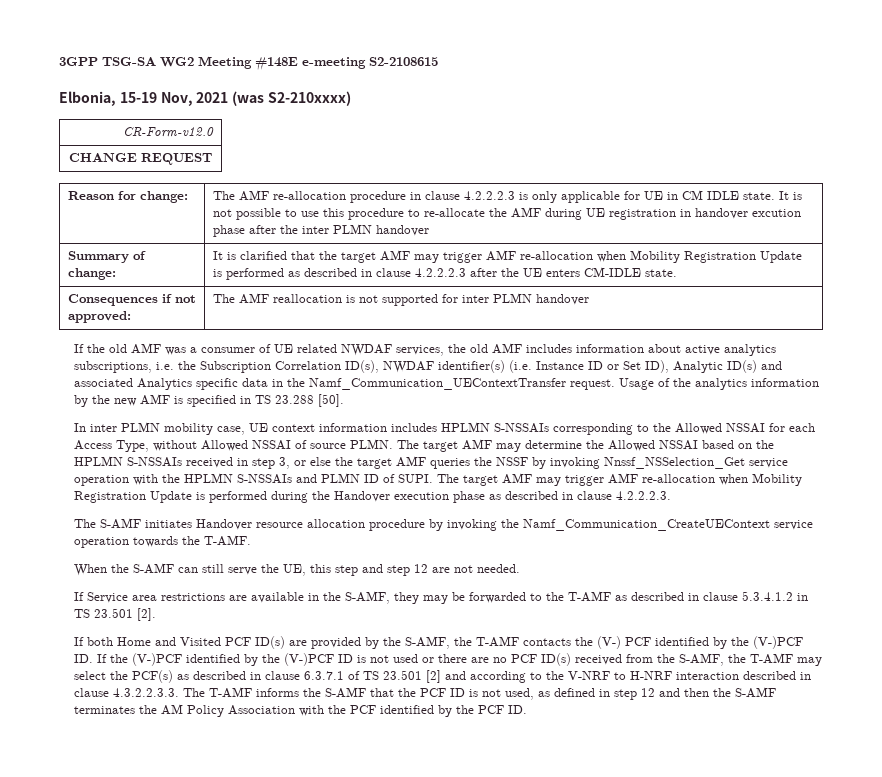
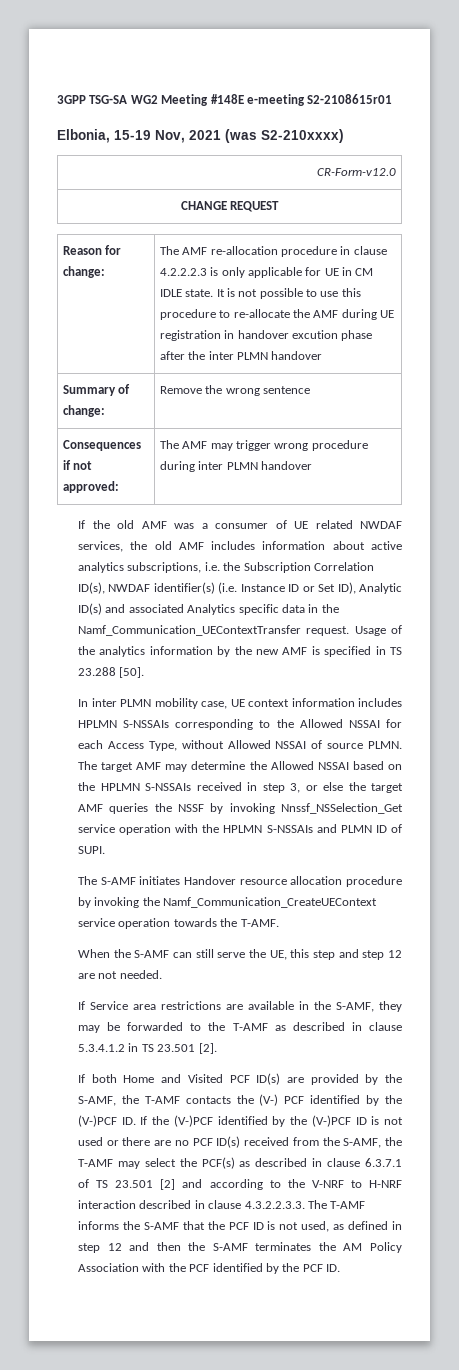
- 3GPP TSG-SA WG2 Meeting #148E e-meeting S2-2108615
+ 3GPP TSG-SA WG2 Meeting #148E e-meeting S2-2108615r01
- Summary of change: | It is clarified that the target AMF may trigger AMF re-allocation when Mobility Registration Update is performed as described in clause 4.2.2.2.3 after the UE enters CM-IDLE state.
+ Summary of change: | Remove the wrong sentence
- Consequences if not approved: | The AMF reallocation is not supported for inter PLMN handover
+ Consequences if not approved: | The AMF may trigger wrong procedure during inter PLMN handover
- The target AMF may trigger AMF re-allocation when Mobility Registration Update is performed during the Handover execution phase as described in clause 4.2.2.2.3.

